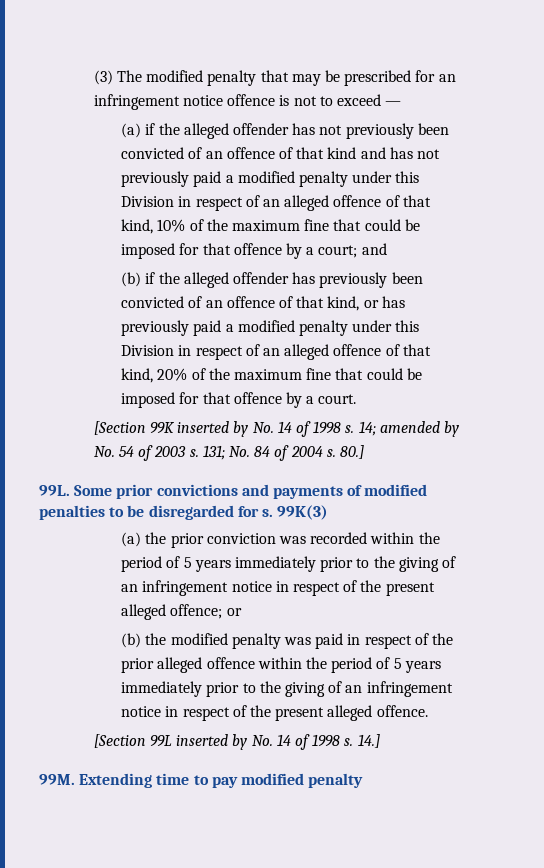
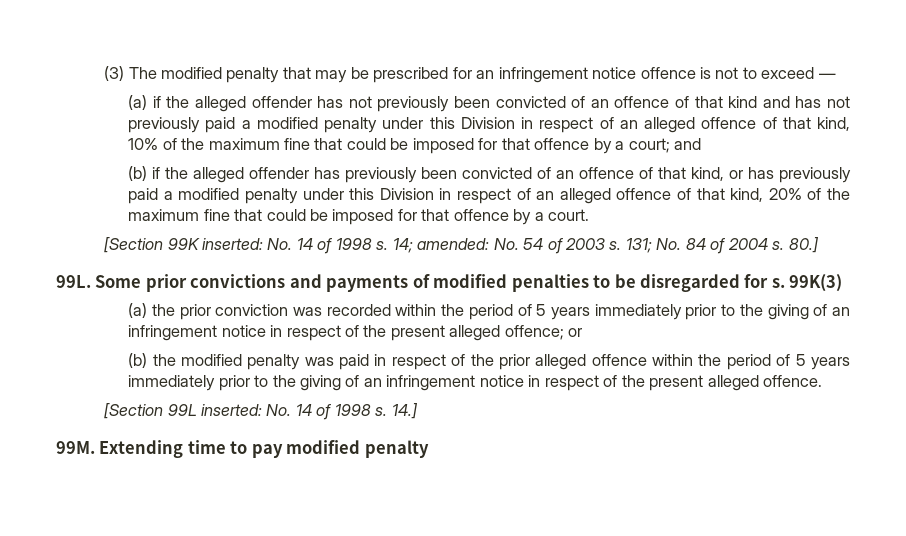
- [Section 99K inserted by No. 14 of 1998 s.
+ [Section 99K inserted: No. 14 of 1998 s.
- 14; amended by No. 54 of 2003 s.
+ 14; amended: No. 54 of 2003 s.
- [Section 99L inserted by No. 14 of 1998 s.
+ [Section 99L inserted: No. 14 of 1998 s.

